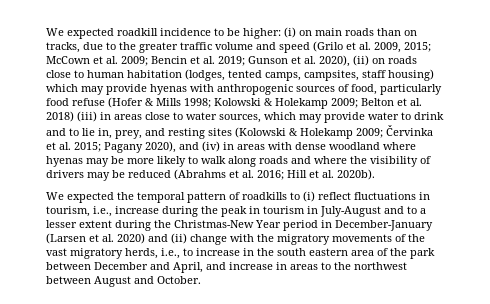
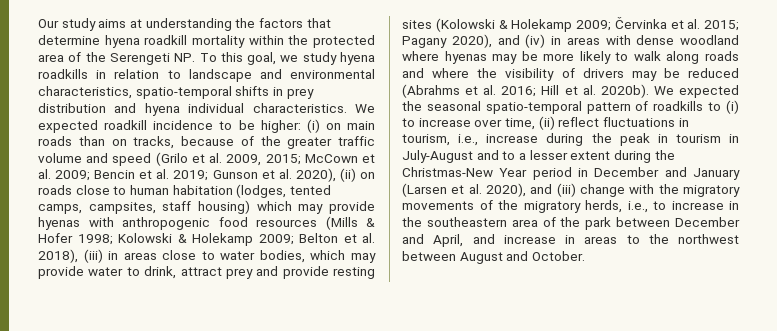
+ Our study aims at understanding the factors that determine hyena roadkill mortality within the protected area of the Serengeti NP. To this goal, we study hyena roadkills in relation to landscape and environmental characteristics, spatio-temporal shifts in prey distribution and hyena individual characteristics.
- (i) on main roads than on tracks, due to the greater traffic volume and speed (Grilo et al. 2009, 2015;
+ (i) on main roads than on tracks, because of the greater traffic volume and speed (Grilo et al. 2009, 2015;
- Gunson et al. 2020), (ii) on roads close to human habitation (lodges, tented camps, campsites, staff housing) which may provide hyenas with anthropogenic sources of food, particularly food refuse (Hofer & Mills 1998;
+ Gunson et al. 2020), (ii) on roads close to human habitation (lodges, tented camps, campsites, staff housing) which may provide hyenas with anthropogenic food resources (Mills & Hofer 1998;
- Belton et al. 2018) (iii) in areas close to water sources, which may provide water to drink and to lie in, prey, and resting sites (Kolowski & Holekamp 2009;
+ Belton et al. 2018), (iii) in areas close to water bodies, which may provide water to drink, attract prey and provide resting sites (Kolowski & Holekamp 2009;
- Hill et al. 2020b).
- We expected the temporal pattern of roadkills to (i) reflect fluctuations in tourism, i.e., increase during the peak in tourism in July-August and to a lesser extent during the Christmas-New Year period in December-January (Larsen et al. 2020) and (ii) change with the migratory movements of the vast migratory herds, i.e., to increase in the south eastern area of the park between December and April, and increase in areas to the northwest between August and October.
+ Hill et al. 2020b). We expected the seasonal spatio-temporal pattern of roadkills to (i) to increase over time, (ii) reflect fluctuations in tourism, i.e., increase during the peak in tourism in July-August and to a lesser extent during the Christmas-New Year period in December and January (Larsen et al. 2020), and (iii) change with the migratory movements of the migratory herds, i.e., to increase in the southeastern area of the park between December and April, and increase in areas to the northwest between August and October.

